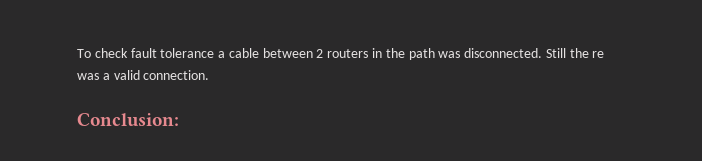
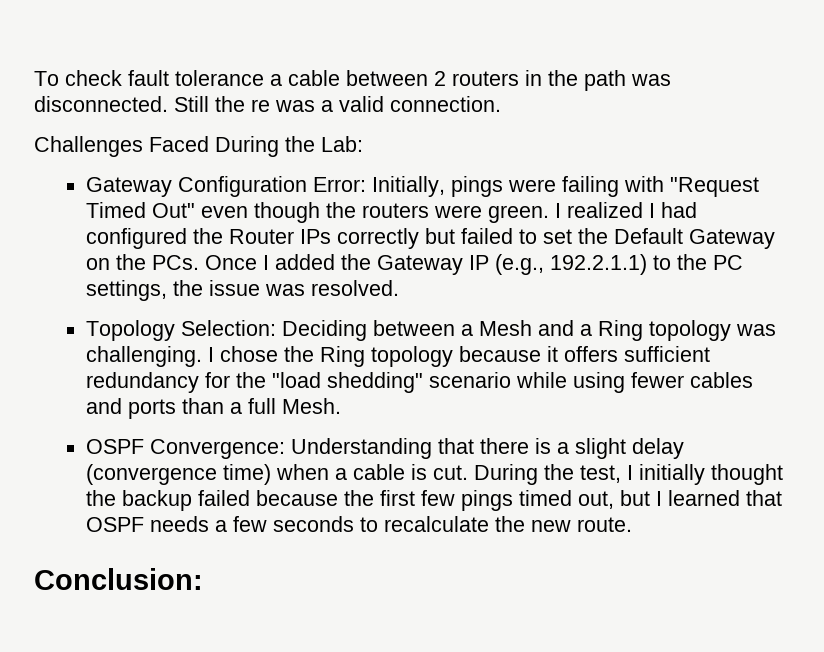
+ Challenges Faced During the Lab:
+ Gateway Configuration Error: Initially, pings were failing with "Request Timed Out" even though the routers were green. I realized I had configured the Router IPs correctly but failed to set the Default Gateway on the PCs. Once I added the Gateway IP (e.g., 192.2.1.1) to the PC settings, the issue was resolved.
+ Topology Selection: Deciding between a Mesh and a Ring topology was challenging. I chose the Ring topology because it offers sufficient redundancy for the "load shedding" scenario while using fewer cables and ports than a full Mesh.
+ OSPF Convergence: Understanding that there is a slight delay (convergence time) when a cable is cut. During the test, I initially thought the backup failed because the first few pings timed out, but I learned that OSPF needs a few seconds to recalculate the new route.

